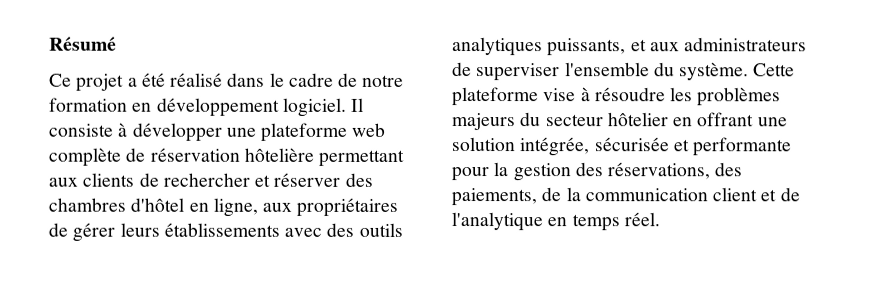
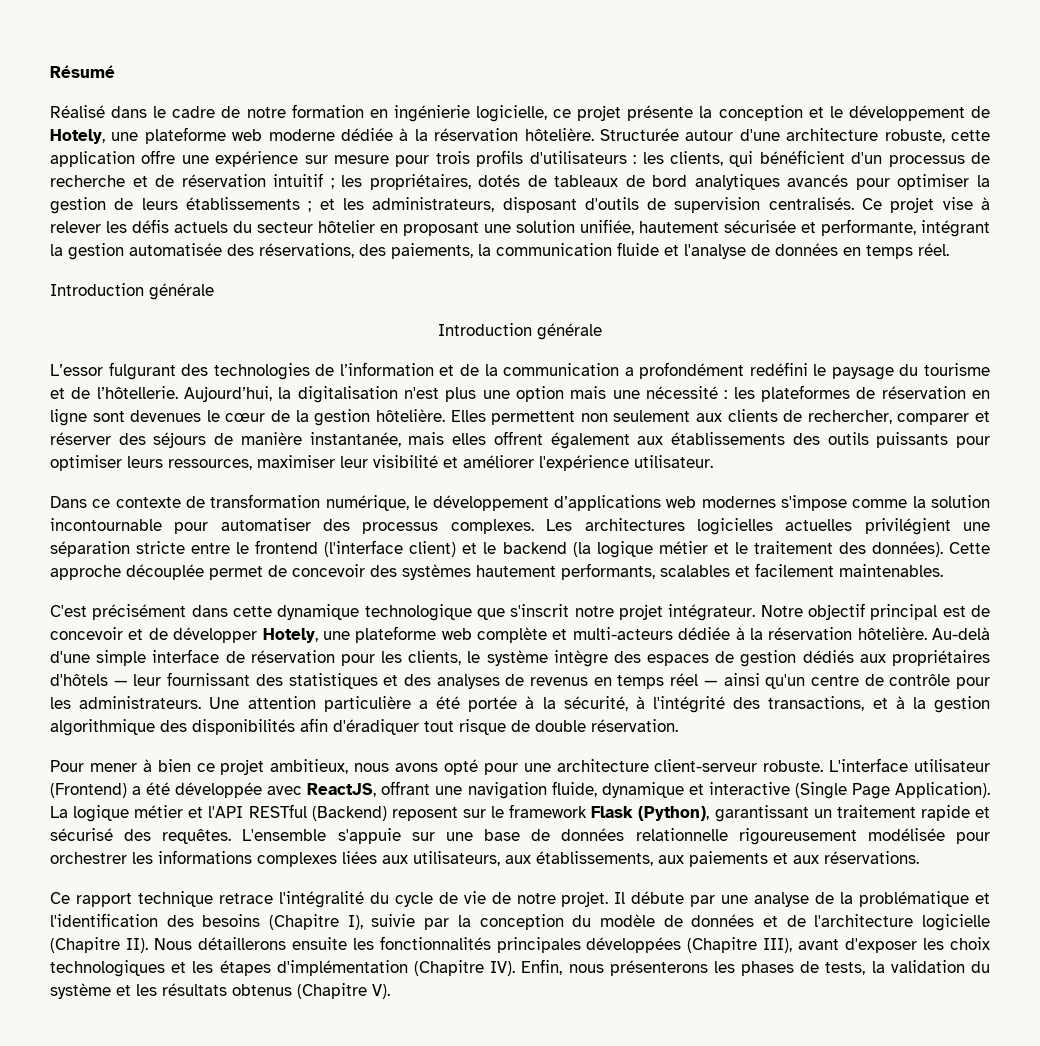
- Ce projet a été réalisé dans le cadre de notre formation en développement logiciel. Il consiste à développer une plateforme web complète de réservation hôtelière permettant aux clients de rechercher et réserver des chambres d'hôtel en ligne, aux propriétaires de gérer leurs établissements avec des outils analytiques puissants, et aux administrateurs de superviser l'ensemble du système. Cette plateforme vise à résoudre les problèmes majeurs du secteur hôtelier en offrant une solution intégrée, sécurisée et performante pour la gestion des réservations, des paiements, de la communication client et de l'analytique en temps réel.
+ Réalisé dans le cadre de notre formation en ingénierie logicielle, ce projet présente la conception et le développement de Hotely, une plateforme web moderne dédiée à la réservation hôtelière. Structurée autour d'une architecture robuste, cette application offre une expérience sur mesure pour trois profils d'utilisateurs : les clients, qui bénéficient d'un processus de recherche et de réservation intuitif ; les propriétaires, dotés de tableaux de bord analytiques avancés pour optimiser la gestion de leurs établissements ; et les administrateurs, disposant d'outils de supervision centralisés. Ce projet vise à relever les défis actuels du secteur hôtelier en proposant une solution unifiée, hautement sécurisée et performante, intégrant la gestion automatisée des réservations, des paiements, la communication fluide et l'analyse de données en temps réel.
+ Introduction générale
+ Introduction générale
+ L’essor fulgurant des technologies de l’information et de la communication a profondément redéfini le paysage du tourisme et de l’hôtellerie. Aujourd’hui, la digitalisation n'est plus une option mais une nécessité : les plateformes de réservation en ligne sont devenues le cœur de la gestion hôtelière. Elles permettent non seulement aux clients de rechercher, comparer et réserver des séjours de manière instantanée, mais elles offrent également aux établissements des outils puissants pour optimiser leurs ressources, maximiser leur visibilité et améliorer l'expérience utilisateur.
+ Dans ce contexte de transformation numérique, le développement d’applications web modernes s'impose comme la solution incontournable pour automatiser des processus complexes. Les architectures logicielles actuelles privilégient une séparation stricte entre le frontend (l'interface client) et le backend (la logique métier et le traitement des données). Cette approche découplée permet de concevoir des systèmes hautement performants, scalables et facilement maintenables.
+ C'est précisément dans cette dynamique technologique que s'inscrit notre projet intégrateur. Notre objectif principal est de concevoir et de développer Hotely, une plateforme web complète et multi-acteurs dédiée à la réservation hôtelière. Au-delà d'une simple interface de réservation pour les clients, le système intègre des espaces de gestion dédiés aux propriétaires d'hôtels — leur fournissant des statistiques et des analyses de revenus en temps réel — ainsi qu'un centre de contrôle pour les administrateurs. Une attention particulière a été portée à la sécurité, à l'intégrité des transactions, et à la gestion algorithmique des disponibilités afin d'éradiquer tout risque de double réservation.
+ Pour mener à bien ce projet ambitieux, nous avons opté pour une architecture client-serveur robuste. L'interface utilisateur (Frontend) a été développée avec ReactJS, offrant une navigation fluide, dynamique et interactive (Single Page Application). La logique métier et l'API RESTful (Backend) reposent sur le framework Flask (Python), garantissant un traitement rapide et sécurisé des requêtes. L'ensemble s'appuie sur une base de données relationnelle rigoureusement modélisée pour orchestrer les informations complexes liées aux utilisateurs, aux établissements, aux paiements et aux réservations.
+ Ce rapport technique retrace l'intégralité du cycle de vie de notre projet. Il débute par une analyse de la problématique et l'identification des besoins (Chapitre I), suivie par la conception du modèle de données et de l'architecture logicielle (Chapitre II). Nous détaillerons ensuite les fonctionnalités principales développées (Chapitre III), avant d'exposer les choix technologiques et les étapes d'implémentation (Chapitre IV). Enfin, nous présenterons les phases de tests, la validation du système et les résultats obtenus (Chapitre V).

